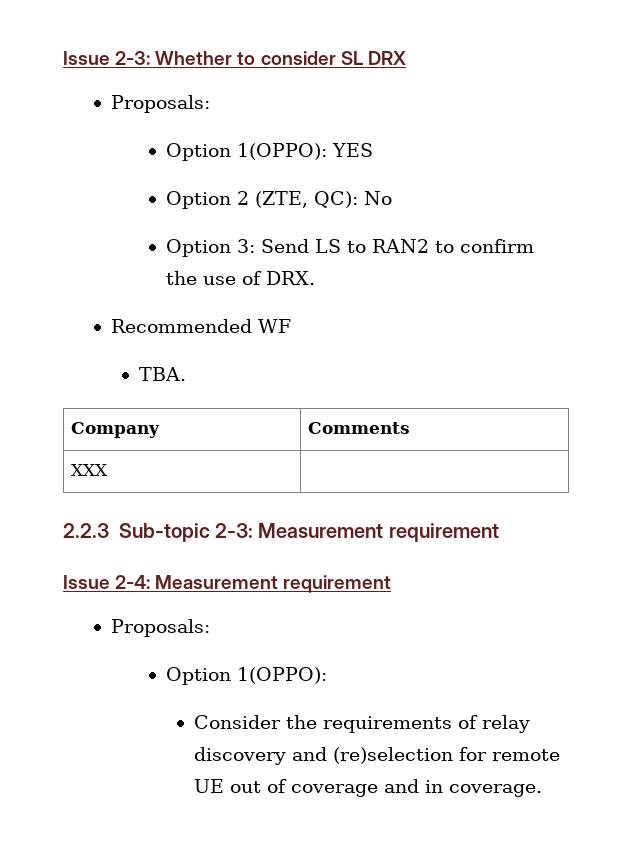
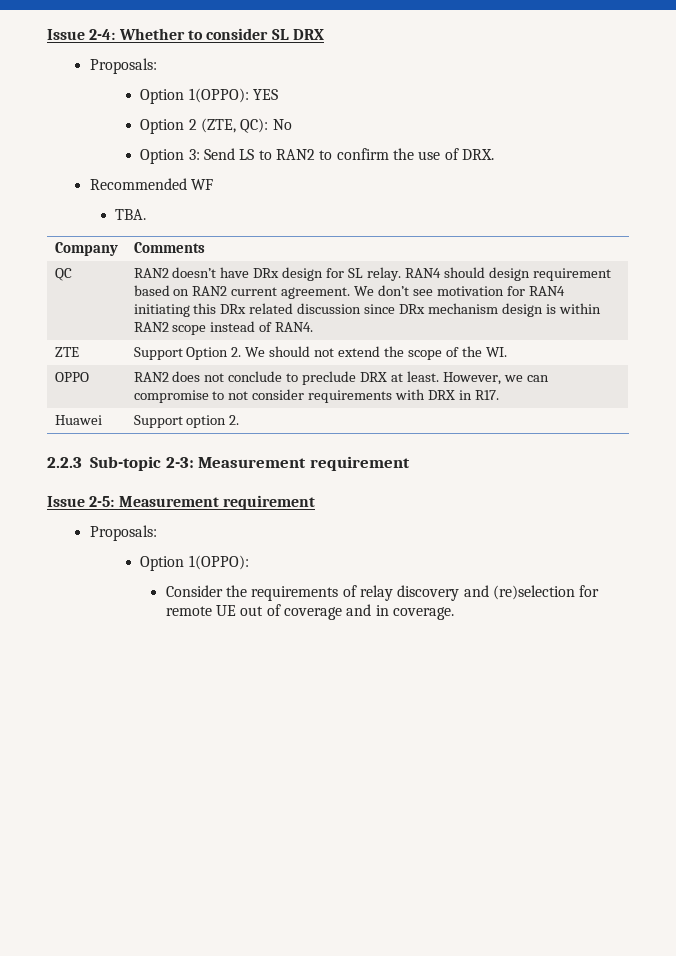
- Issue 2-3: Whether to consider SL DRX
+ Issue 2-4: Whether to consider SL DRX
- XXX |
+ QC | RAN2 doesn’t have DRx design for SL relay. RAN4 should design requirement based on RAN2 current agreement. We don’t see motivation for RAN4 initiating this DRx related discussion since DRx mechanism design is within RAN2 scope instead of RAN4.
+ ZTE | Support Option 2. We should not extend the scope of the WI.
+ OPPO | RAN2 does not conclude to preclude DRX at least. However, we can compromise to not consider requirements with DRX in R17.
+ Huawei | Support option 2.
- Issue 2-4: Measurement requirement
+ Issue 2-5: Measurement requirement

